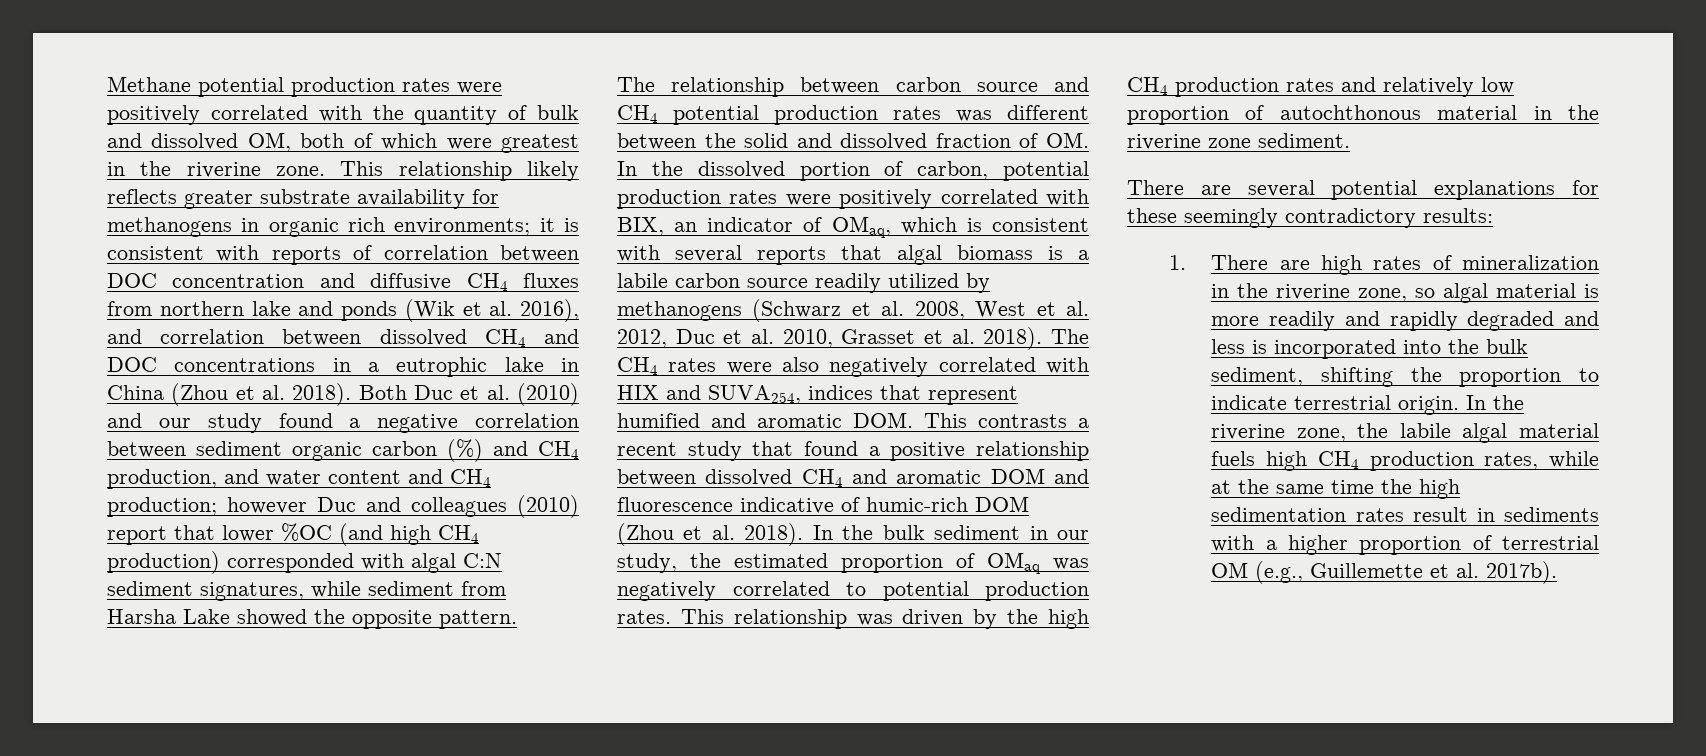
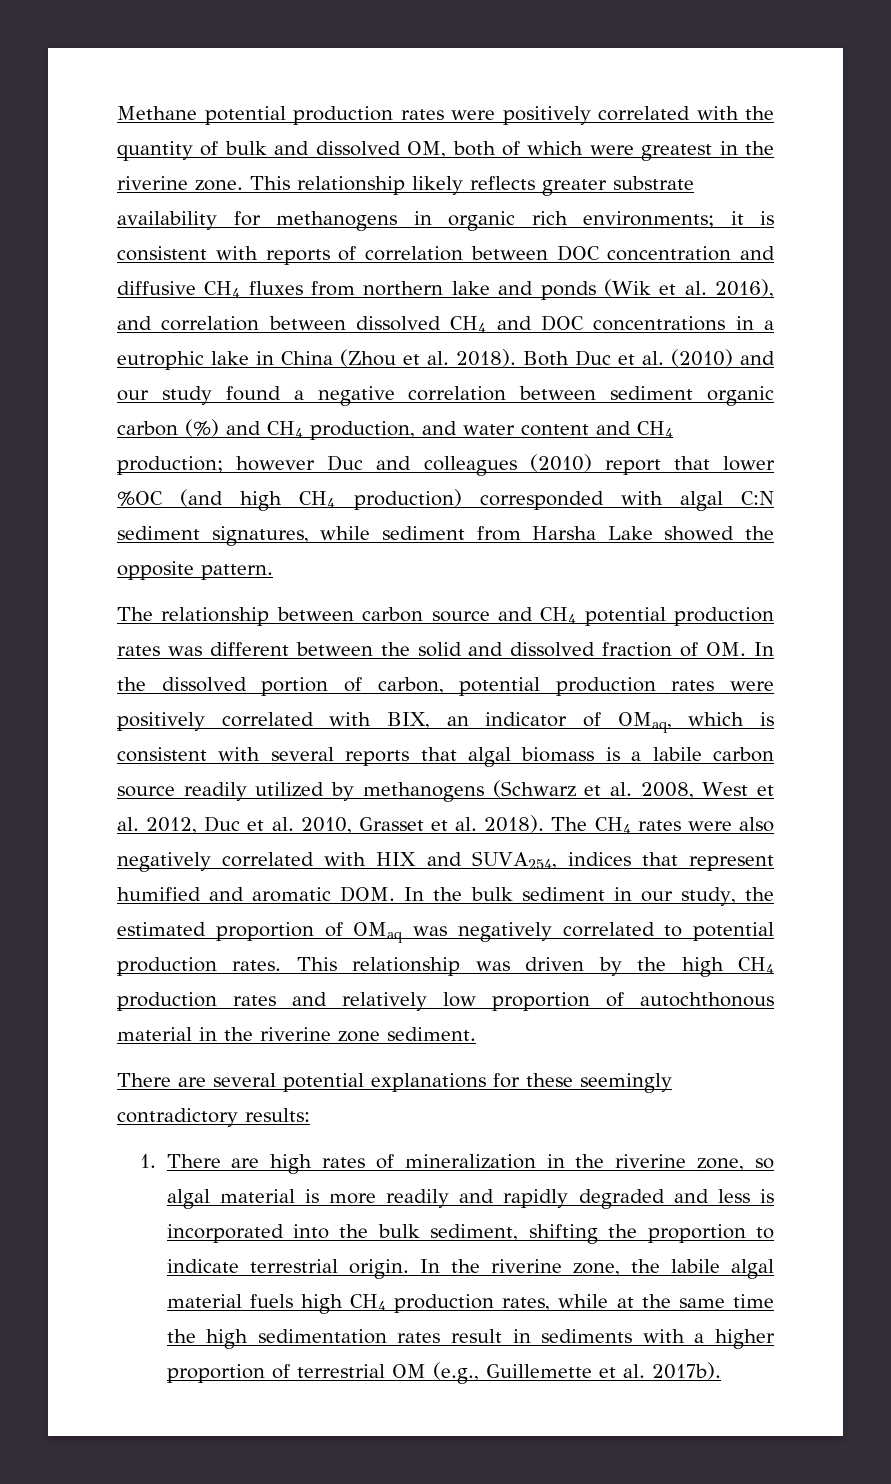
- The CH4 rates were also negatively correlated with HIX and SUVA254, indices that represent humified and aromatic DOM. This contrasts a recent study that found a positive relationship between dissolved CH4 and aromatic DOM and fluorescence indicative of humic-rich DOM (Zhou et al. 2018). In the bulk sediment in our study, the estimated proportion of OMaq was negatively correlated to potential production rates.
+ The CH4 rates were also negatively correlated with HIX and SUVA254, indices that represent humified and aromatic DOM. In the bulk sediment in our study, the estimated proportion of OMaq was negatively correlated to potential production rates.

